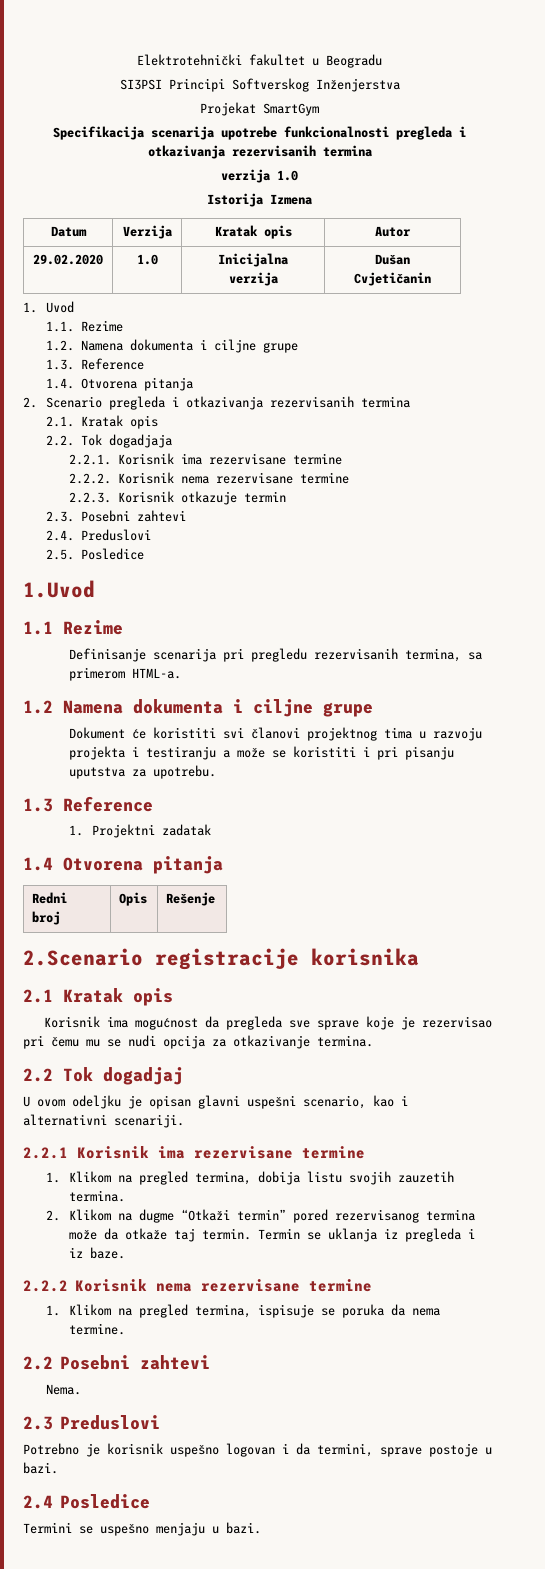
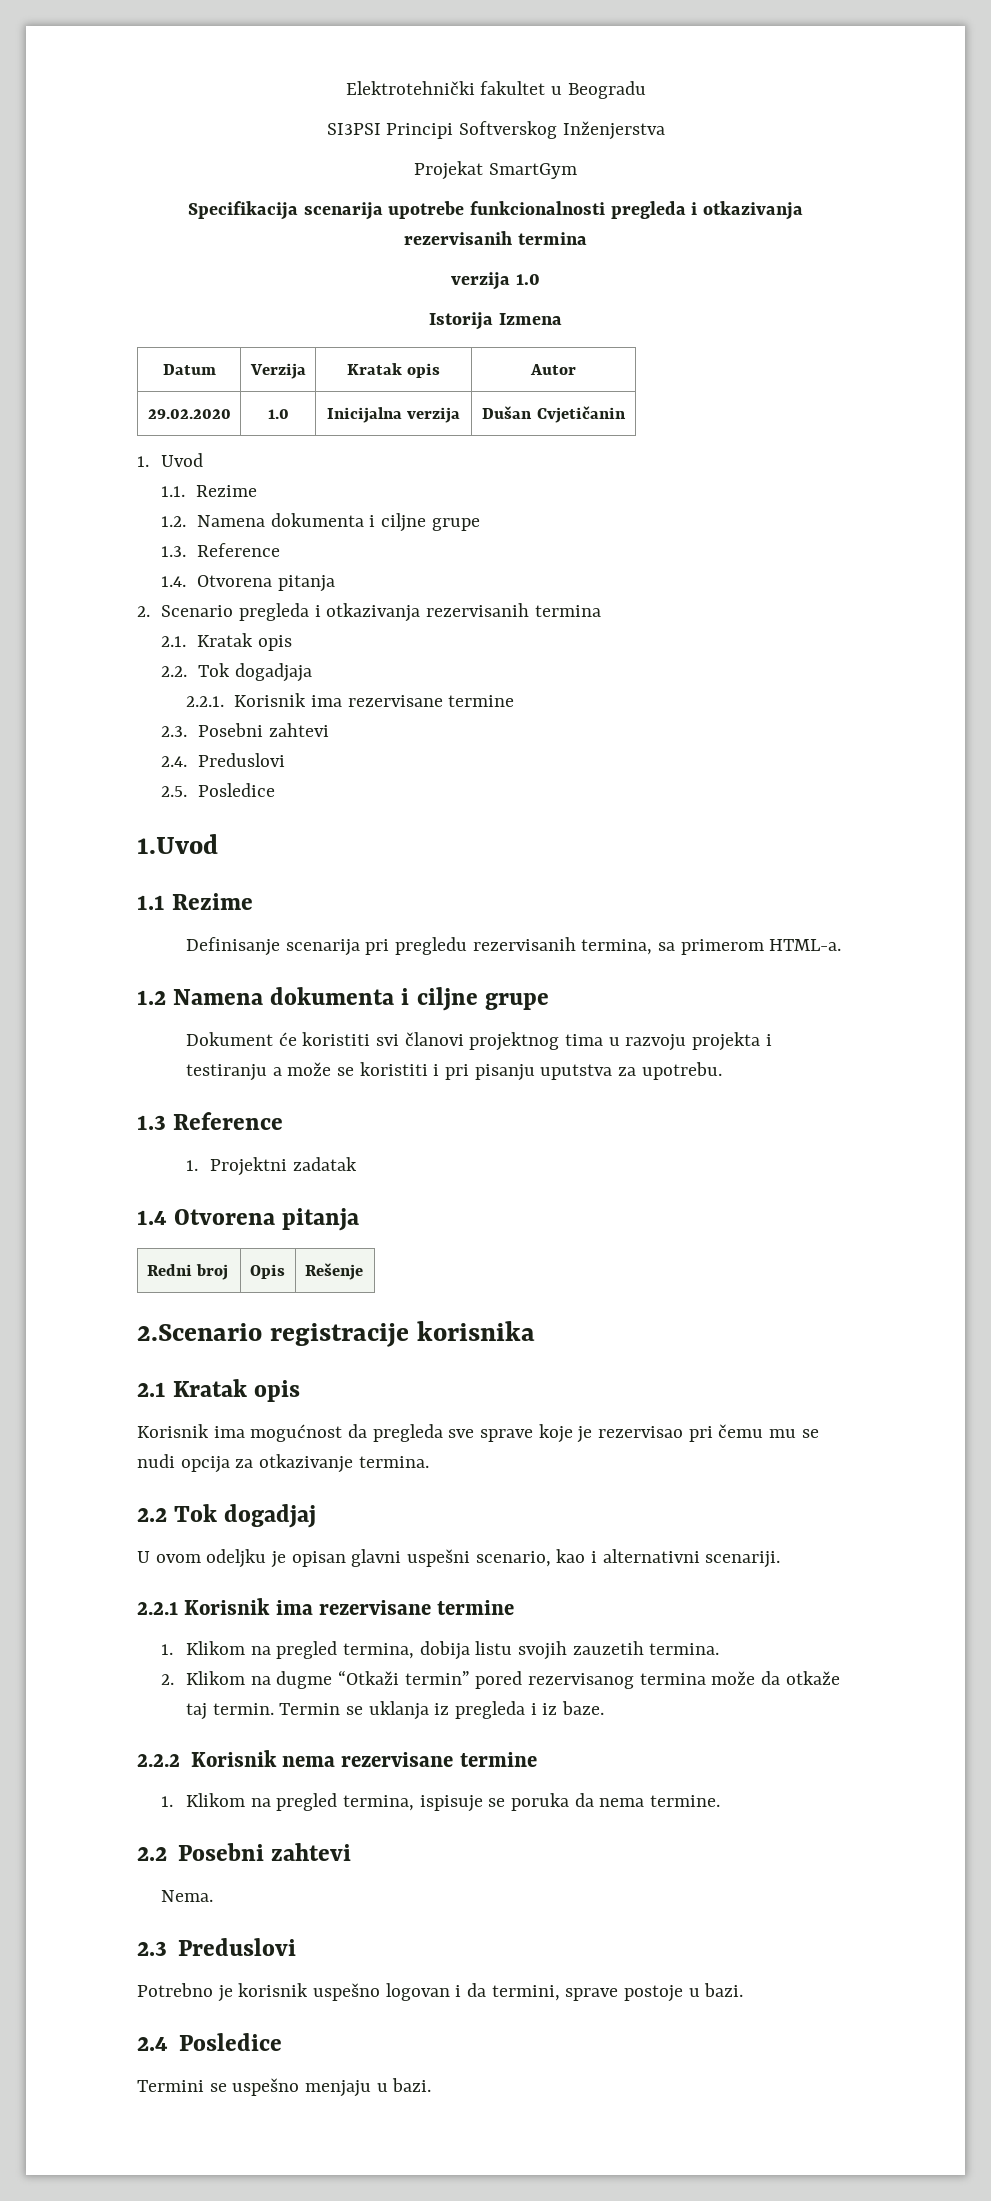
- 2.2.2. Korisnik nema rezervisane termine
- 2.2.3. Korisnik otkazuje termin

